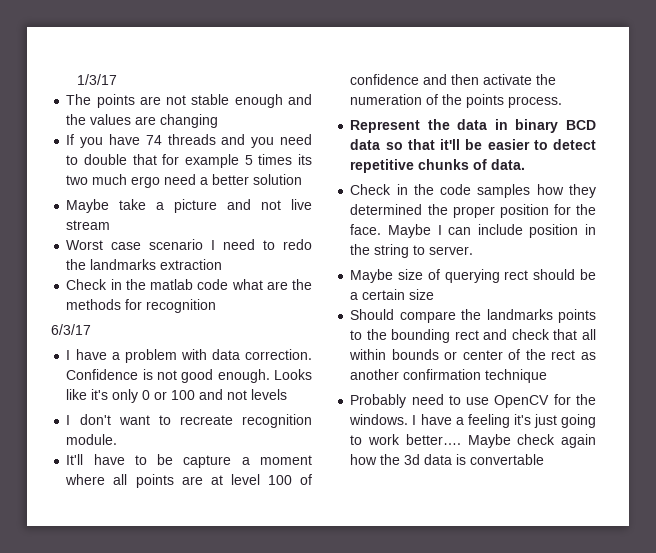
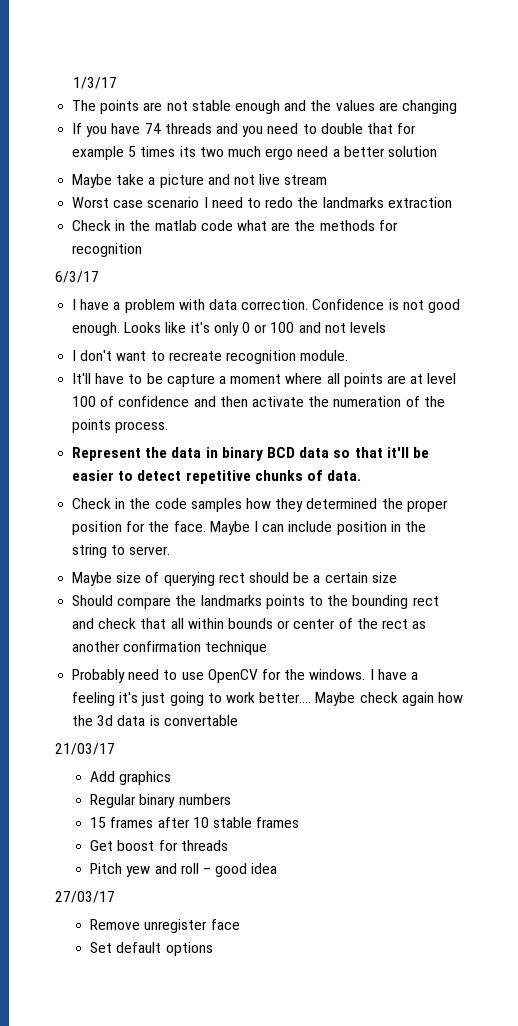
+ 21/03/17
+ Add graphics
+ Regular binary numbers
+ 15 frames after 10 stable frames
+ Get boost for threads
+ Pitch yew and roll – good idea
+ 27/03/17
+ Remove unregister face
+ Set default options

